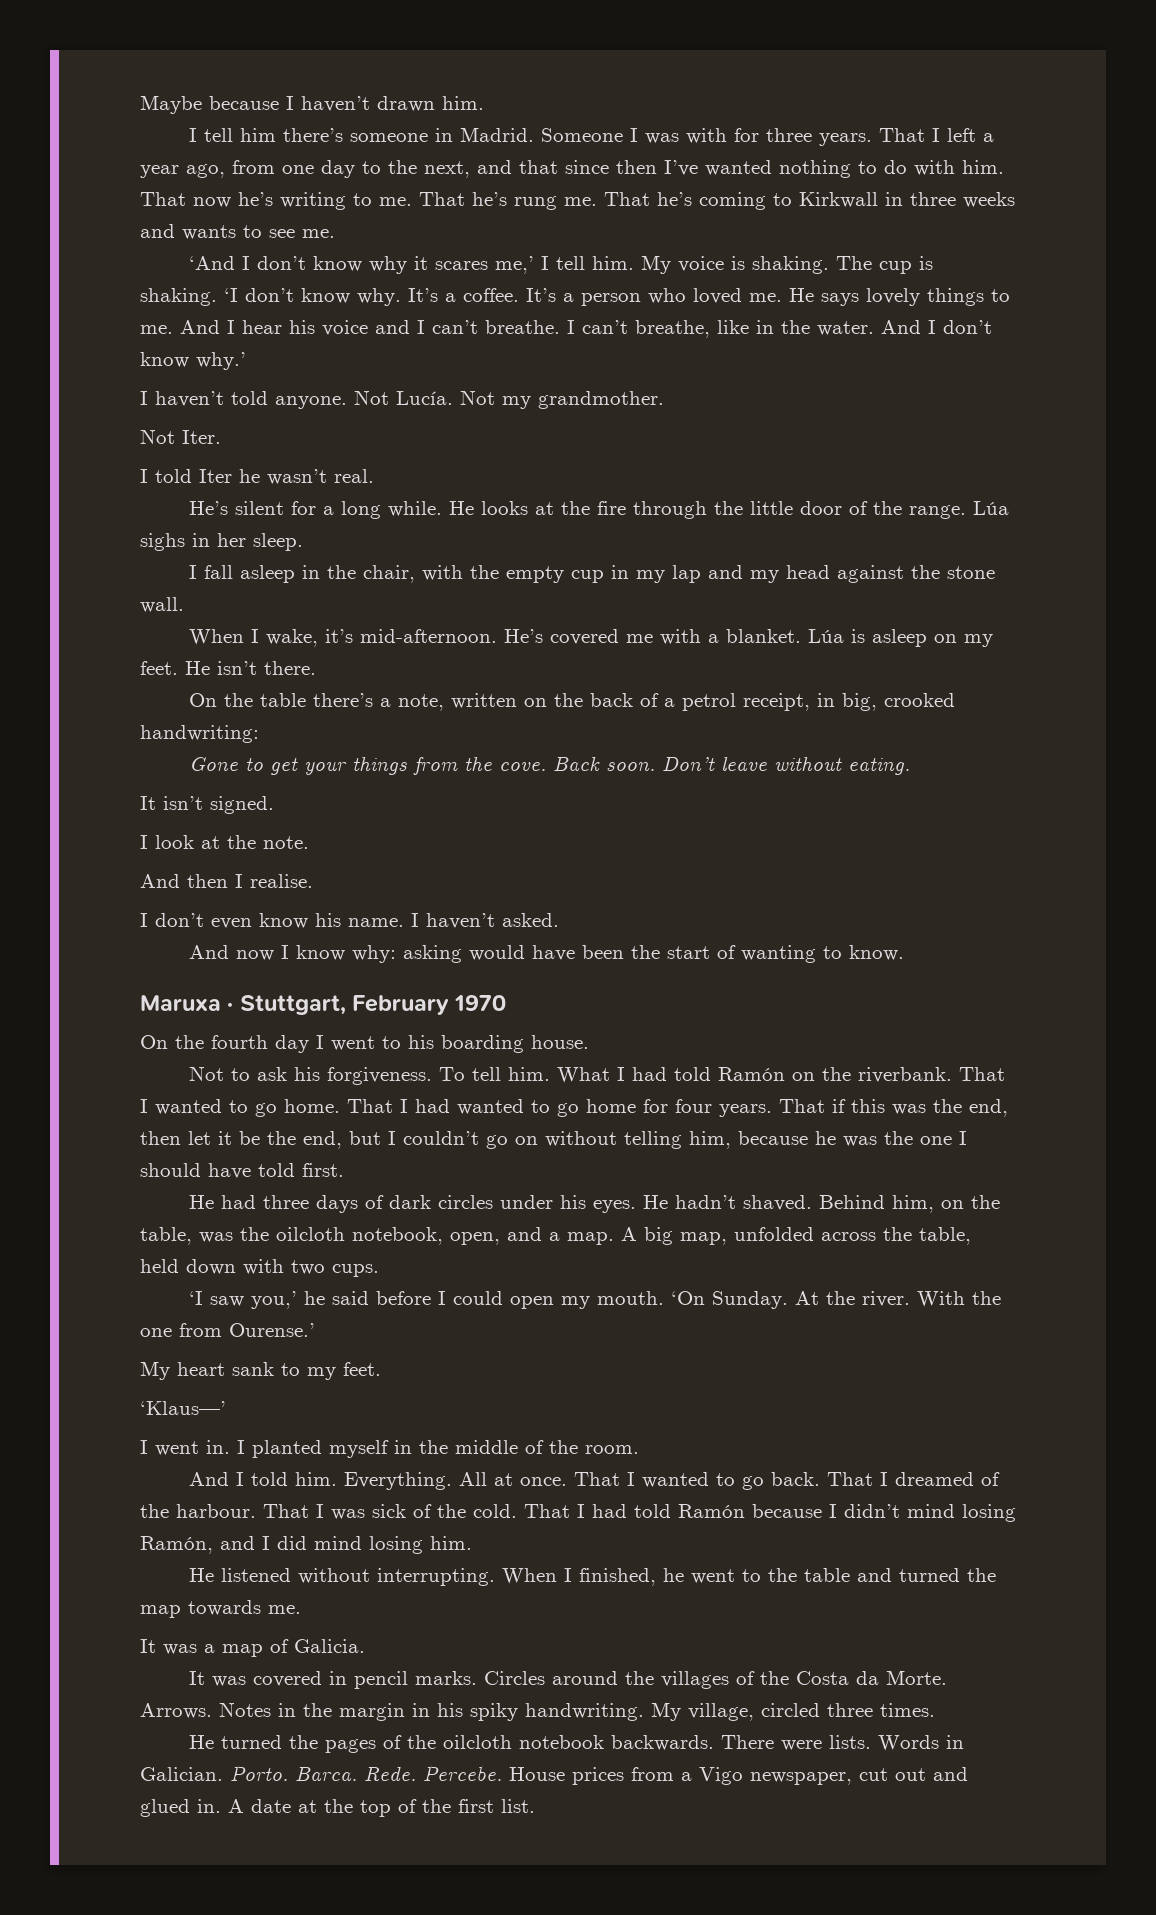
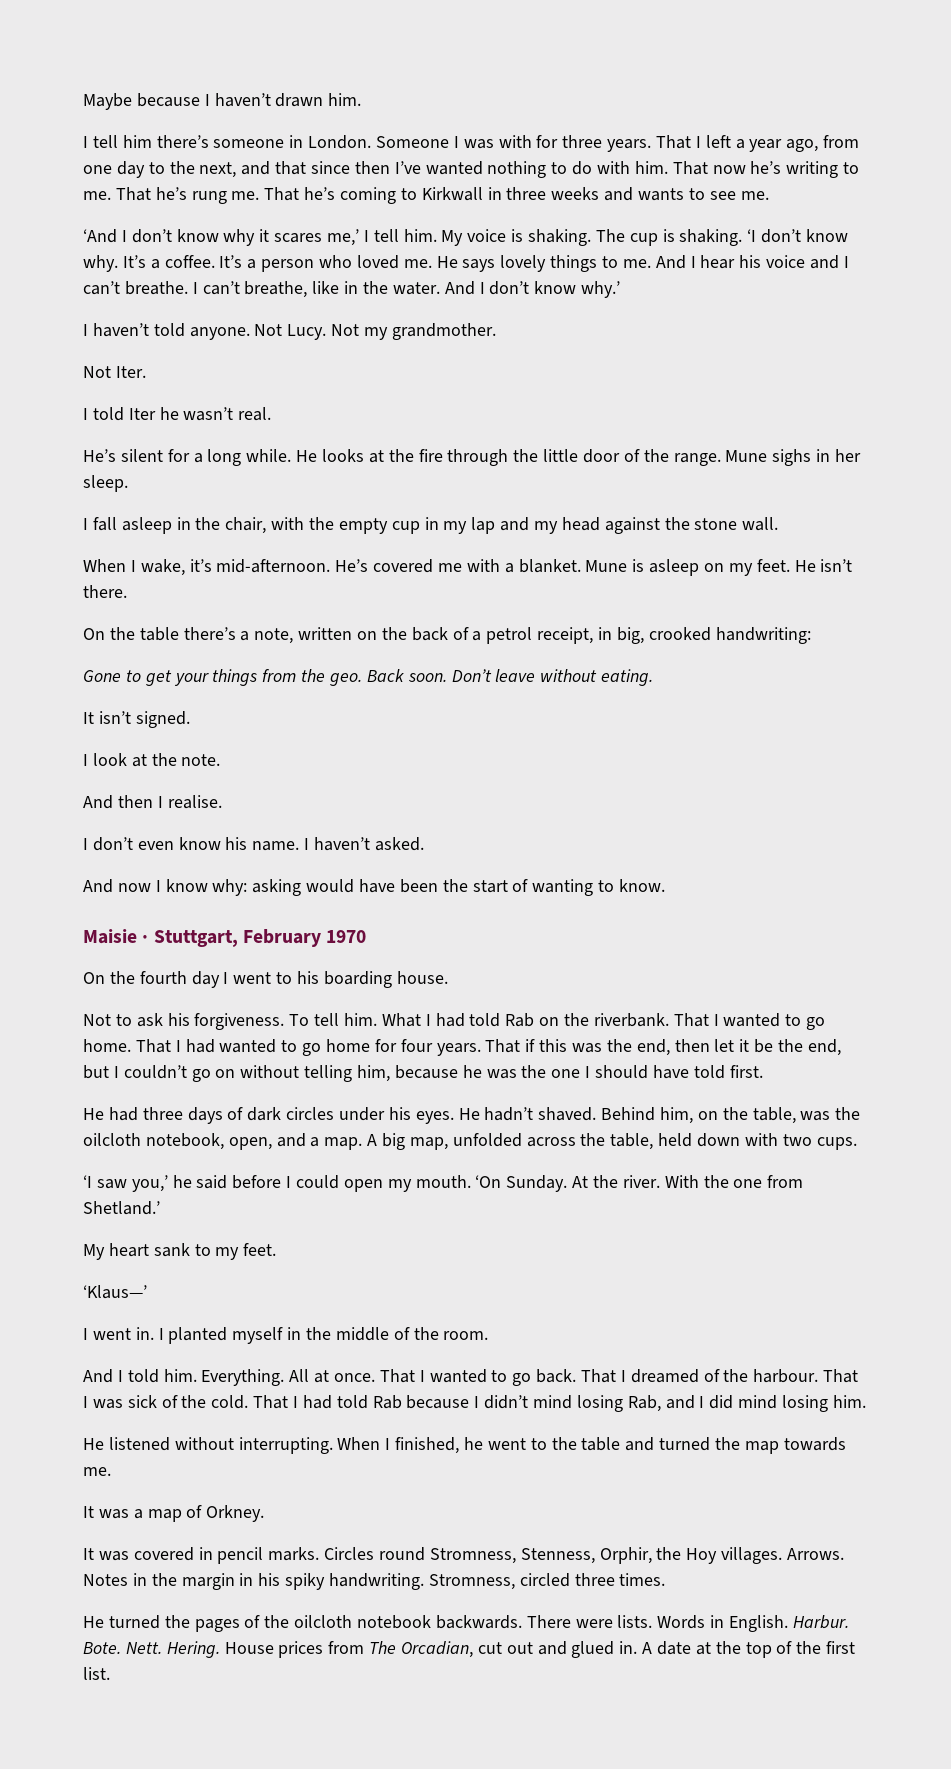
- I tell him there’s someone in Madrid.
+ I tell him there’s someone in London.
- Not Lucía.
+ Not Lucy.
- Lúa sighs in her sleep.
+ Mune sighs in her sleep.
- Lúa is asleep on my feet.
+ Mune is asleep on my feet.
- Gone to get your things from the cove.
+ Gone to get your things from the geo.
- Maruxa · Stuttgart, February 1970
+ Maisie · Stuttgart, February 1970
- What I had told Ramón on the riverbank.
+ What I had told Rab on the riverbank.
- With the one from Ourense.’
+ With the one from Shetland.’
- That I had told Ramón because I didn’t mind losing Ramón, and I did mind losing him.
+ That I had told Rab because I didn’t mind losing Rab, and I did mind losing him.
- It was a map of Galicia.
+ It was a map of Orkney.
- Circles around the villages of the Costa da Morte.
+ Circles round Stromness, Stenness, Orphir, the Hoy villages.
- My village, circled three times.
+ Stromness, circled three times.
- Words in Galician. Porto. Barca. Rede. Percebe. House prices from a Vigo newspaper, cut out and glued in.
+ Words in English. Harbur. Bote. Nett. Hering. House prices from The Orcadian, cut out and glued in.

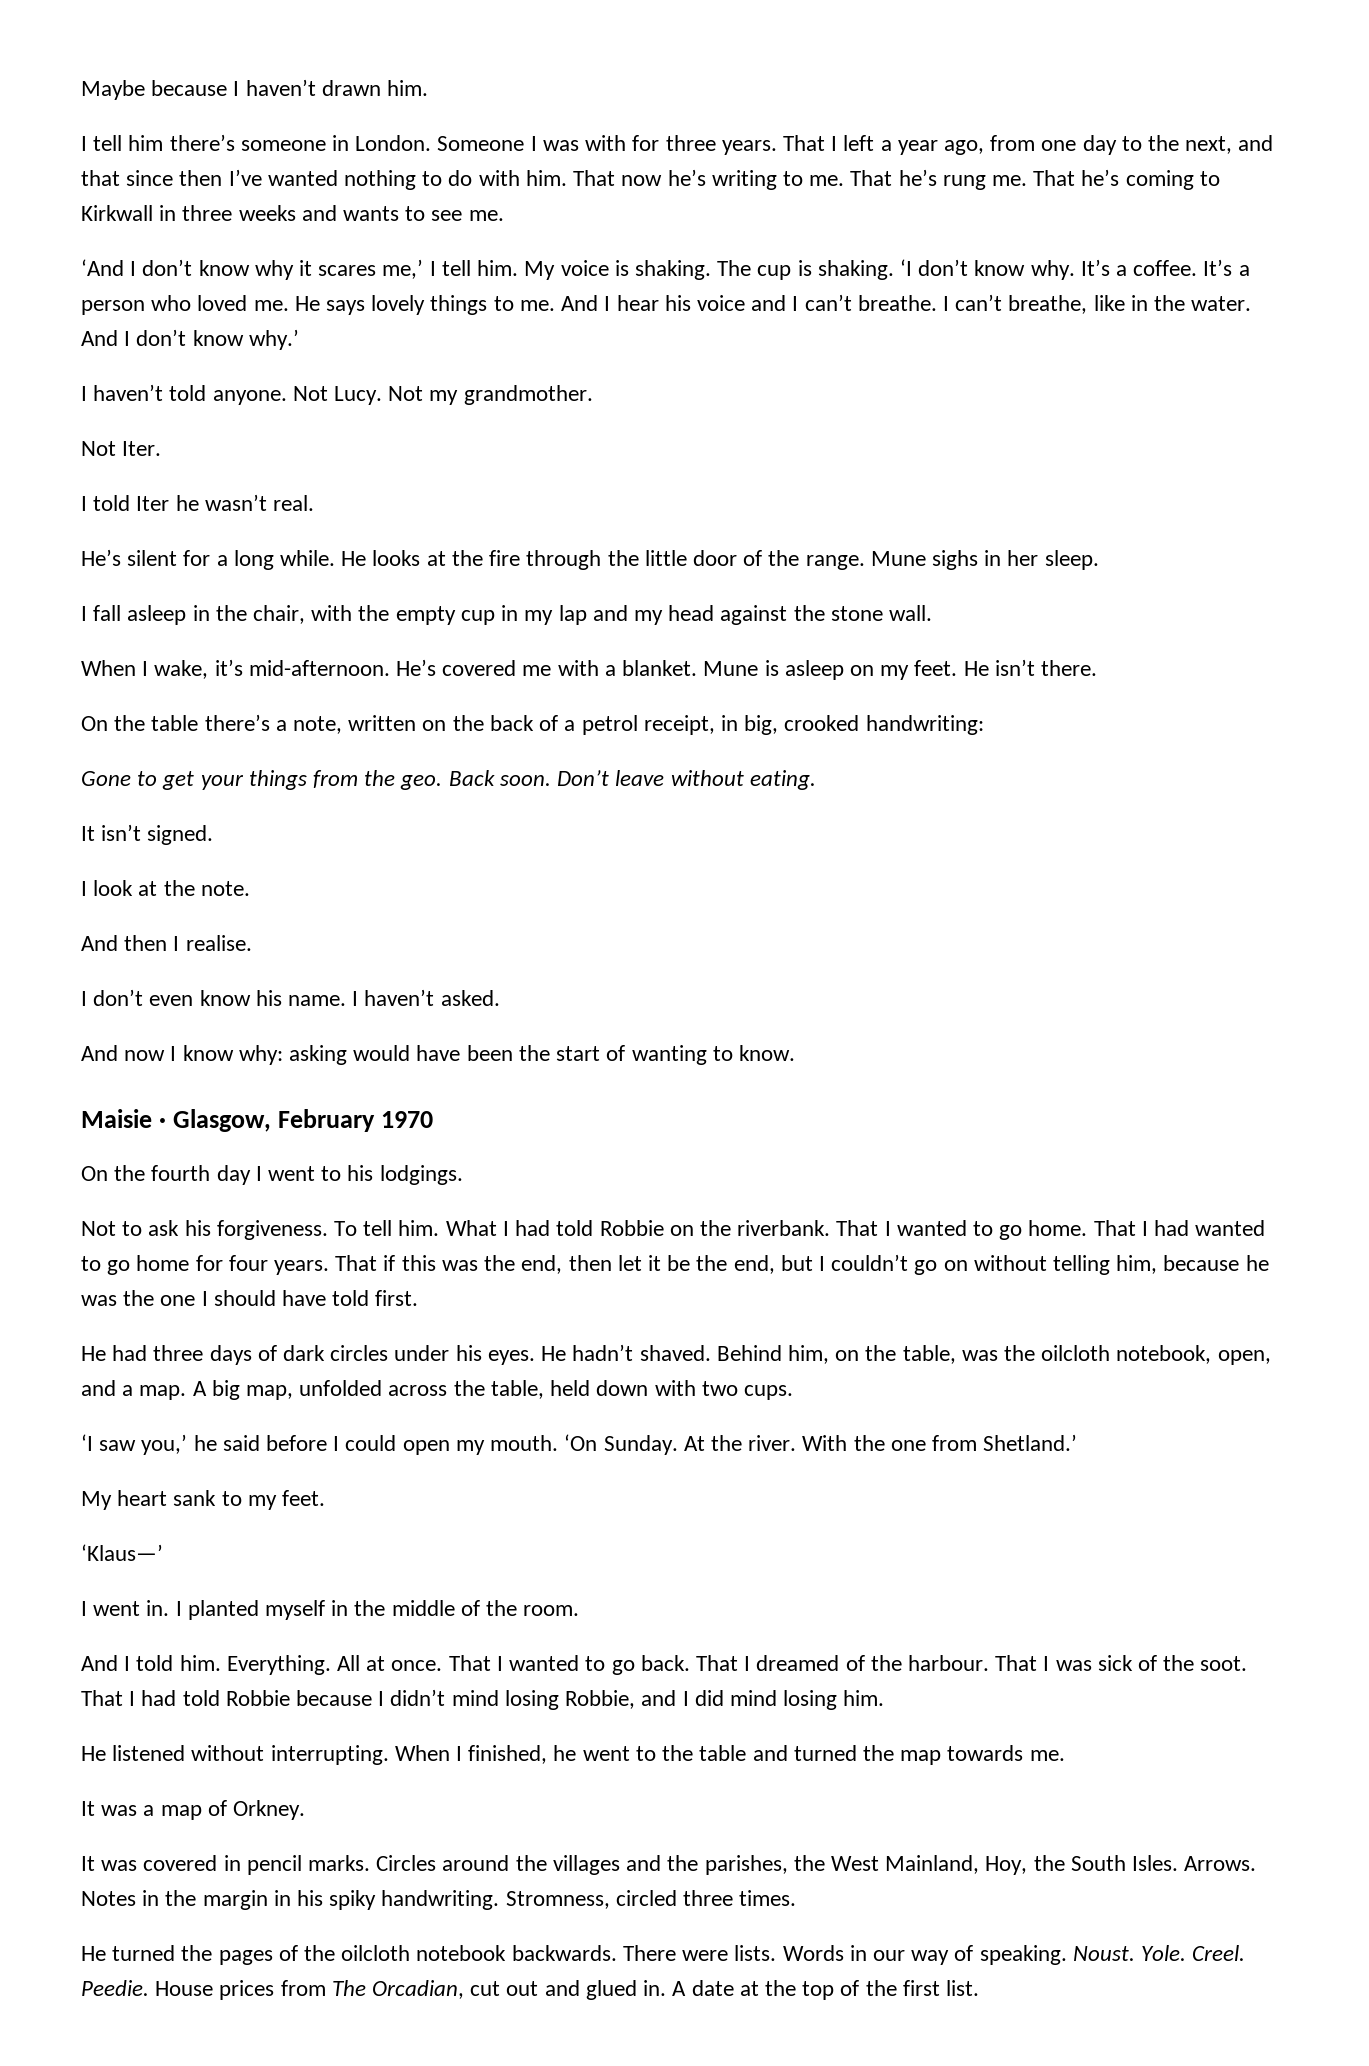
- Maisie · Stuttgart, February 1970
+ Maisie · Glasgow, February 1970
- On the fourth day I went to his boarding house.
+ On the fourth day I went to his lodgings.
- What I had told Rab on the riverbank.
+ What I had told Robbie on the riverbank.
- That I was sick of the cold.
+ That I was sick of the soot.
- That I had told Rab because I didn’t mind losing Rab, and I did mind losing him.
+ That I had told Robbie because I didn’t mind losing Robbie, and I did mind losing him.
- Circles round Stromness, Stenness, Orphir, the Hoy villages.
+ Circles around the villages and the parishes, the West Mainland, Hoy, the South Isles.
- Words in English. Harbur. Bote. Nett. Hering.
+ Words in our way of speaking. Noust. Yole. Creel. Peedie.

